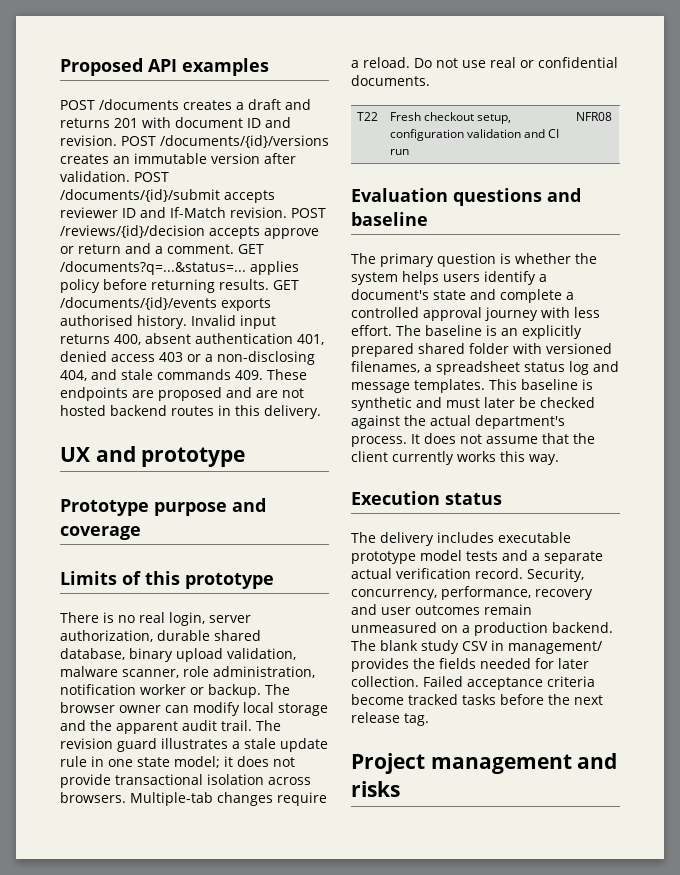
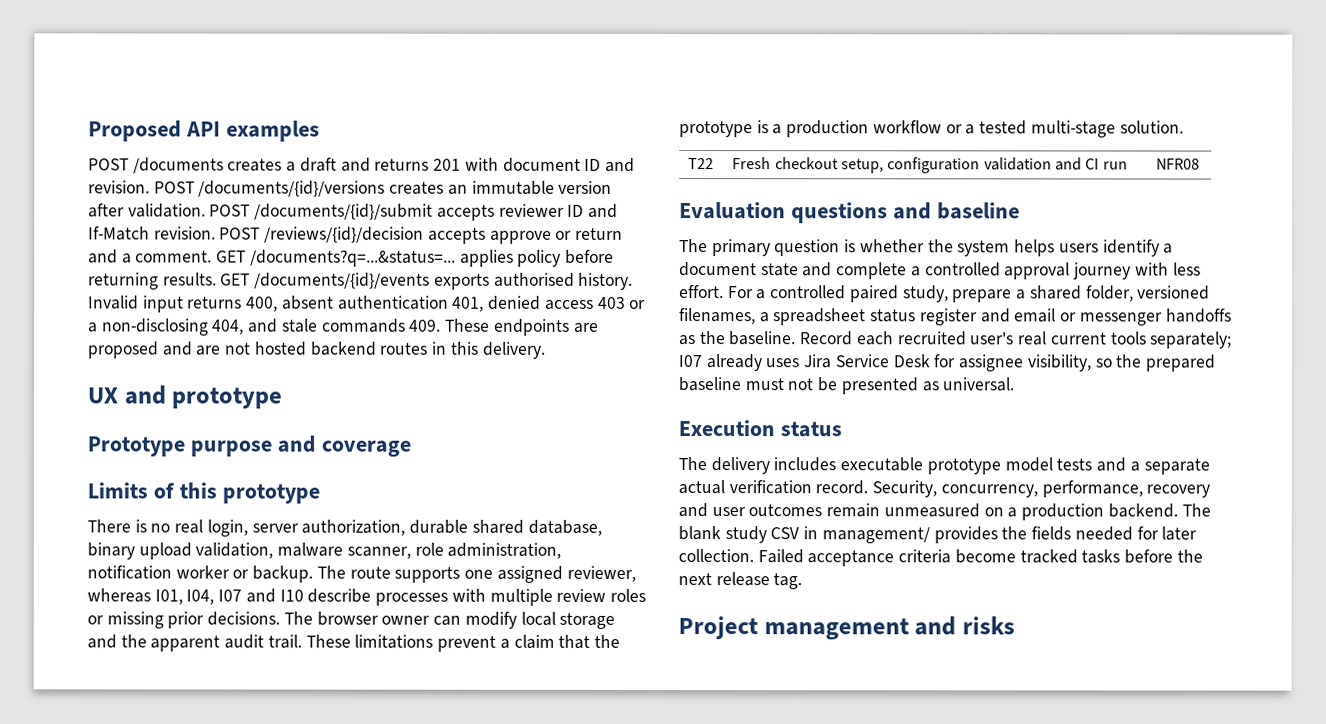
- The browser owner can modify local storage and the apparent audit trail.
+ The route supports one assigned reviewer, whereas I01, I04, I07 and I10 describe processes with multiple review roles or missing prior decisions. The browser owner can modify local storage and the apparent audit trail.
- The revision guard illustrates a stale update rule in one state model; it does not provide transactional isolation across browsers. Multiple-tab changes require a reload. Do not use real or confidential documents.
+ These limitations prevent a claim that the prototype is a production workflow or a tested multi-stage solution.
- The primary question is whether the system helps users identify a document's state and complete a controlled approval journey with less effort.
+ The primary question is whether the system helps users identify a document state and complete a controlled approval journey with less effort.
- The baseline is an explicitly prepared shared folder with versioned filenames, a spreadsheet status log and message templates. This baseline is synthetic and must later be checked against the actual department's process. It does not assume that the client currently works this way.
+ For a controlled paired study, prepare a shared folder, versioned filenames, a spreadsheet status register and email or messenger handoffs as the baseline. Record each recruited user's real current tools separately; I07 already uses Jira Service Desk for assignee visibility, so the prepared baseline must not be presented as universal.

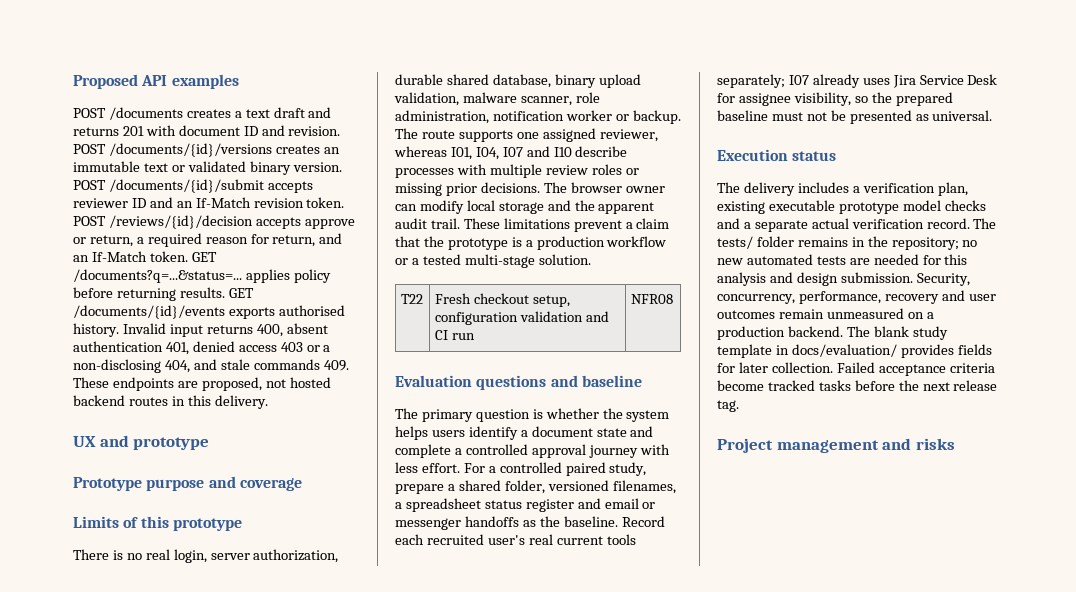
- POST /documents creates a draft and returns 201 with document ID and revision.
+ POST /documents creates a text draft and returns 201 with document ID and revision.
- POST /documents/{id}/versions creates an immutable version after validation.
+ POST /documents/{id}/versions creates an immutable text or validated binary version.
- POST /documents/{id}/submit accepts reviewer ID and If-Match revision.
+ POST /documents/{id}/submit accepts reviewer ID and an If-Match revision token.
- POST /reviews/{id}/decision accepts approve or return and a comment.
+ POST /reviews/{id}/decision accepts approve or return, a required reason for return, and an If-Match token.
- Invalid input returns 400, absent authentication 401, denied access 403 or a non-disclosing 404, and stale commands 409. These endpoints are proposed and are not hosted backend routes in this delivery.
+ Invalid input returns 400, absent authentication 401, denied access 403 or a non-disclosing 404, and stale commands 409. These endpoints are proposed, not hosted backend routes in this delivery.
- The delivery includes executable prototype model tests and a separate actual verification record.
+ The delivery includes a verification plan, existing executable prototype model checks and a separate actual verification record.
+ The tests/ folder remains in the repository; no new automated tests are needed for this analysis and design submission.
- The blank study CSV in management/ provides the fields needed for later collection.
+ The blank study template in docs/evaluation/ provides fields for later collection.

